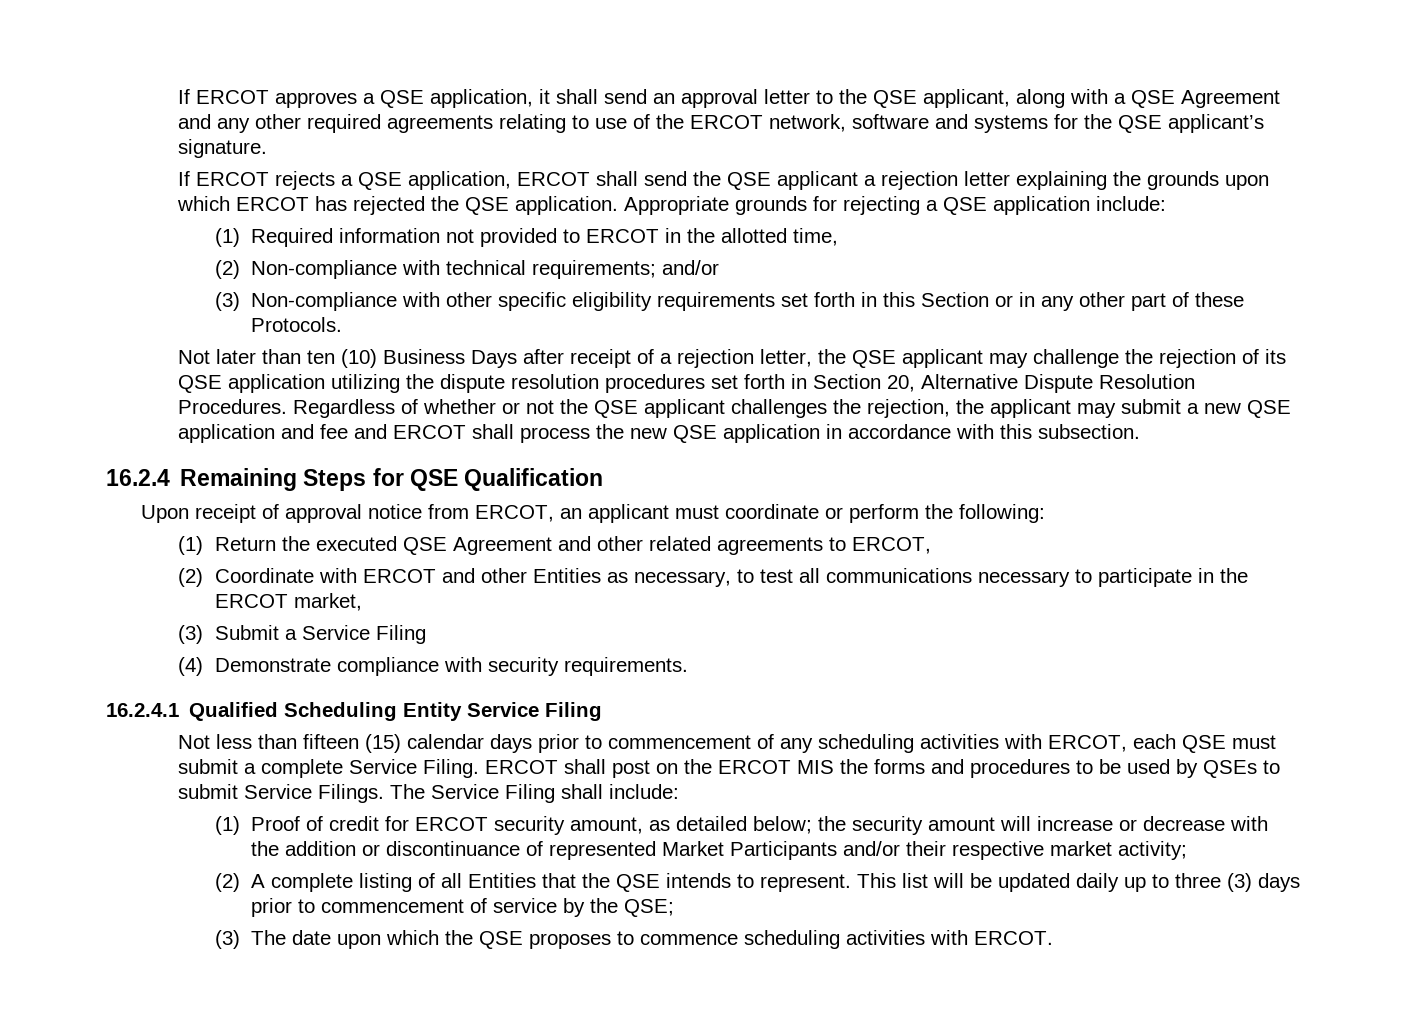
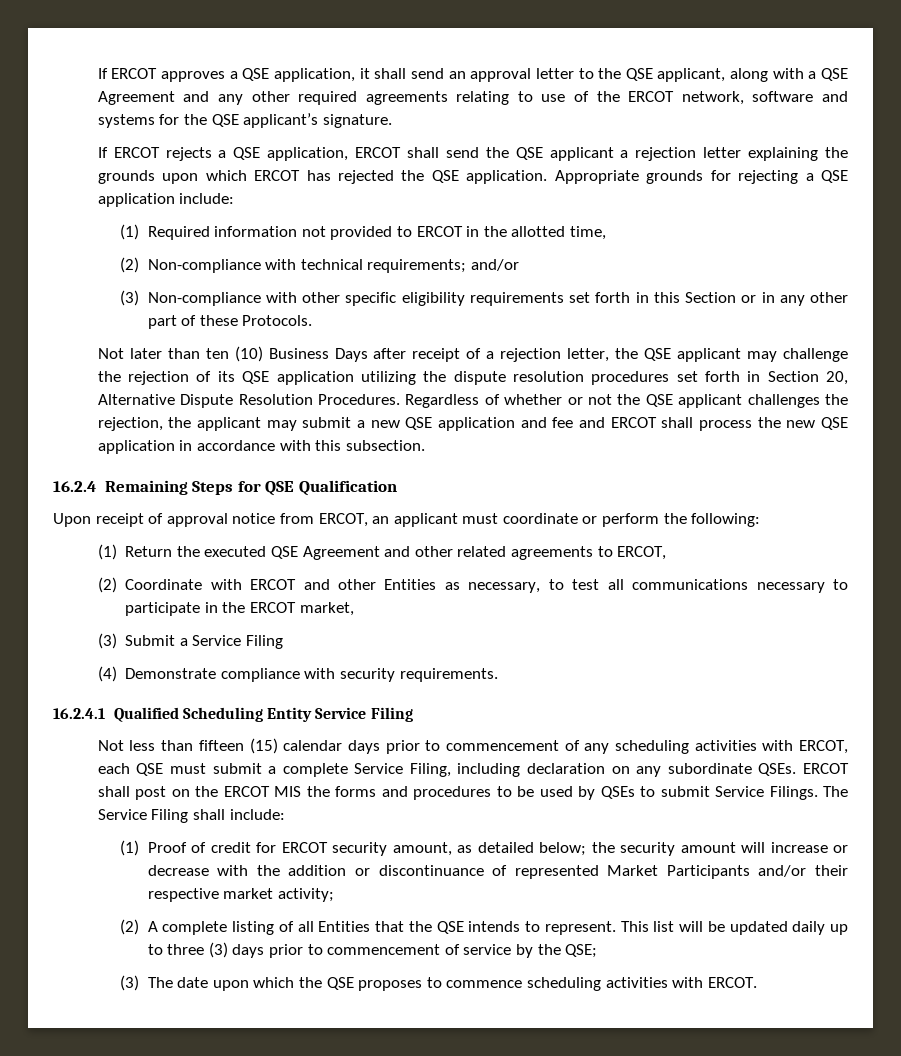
- Not less than fifteen (15) calendar days prior to commencement of any scheduling activities with ERCOT, each QSE must submit a complete Service Filing.
+ Not less than fifteen (15) calendar days prior to commencement of any scheduling activities with ERCOT, each QSE must submit a complete Service Filing, including declaration on any subordinate QSEs.

